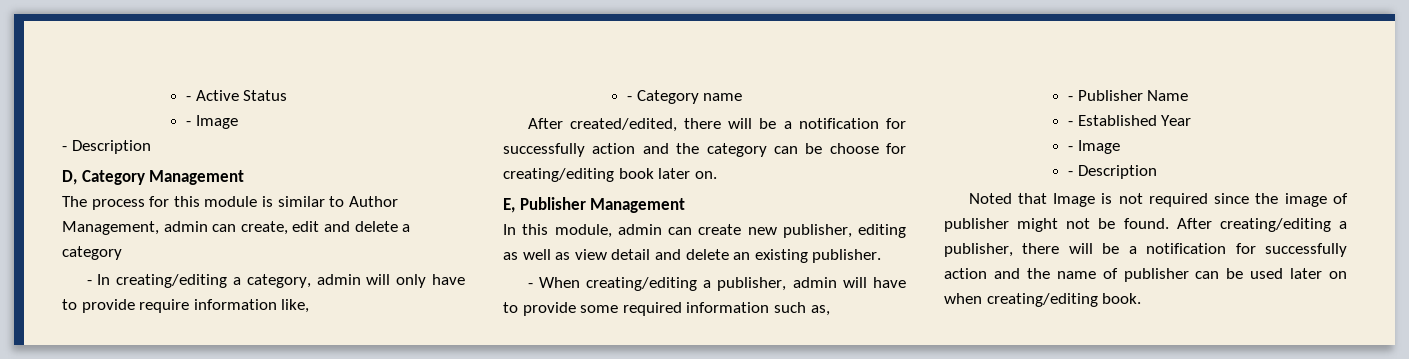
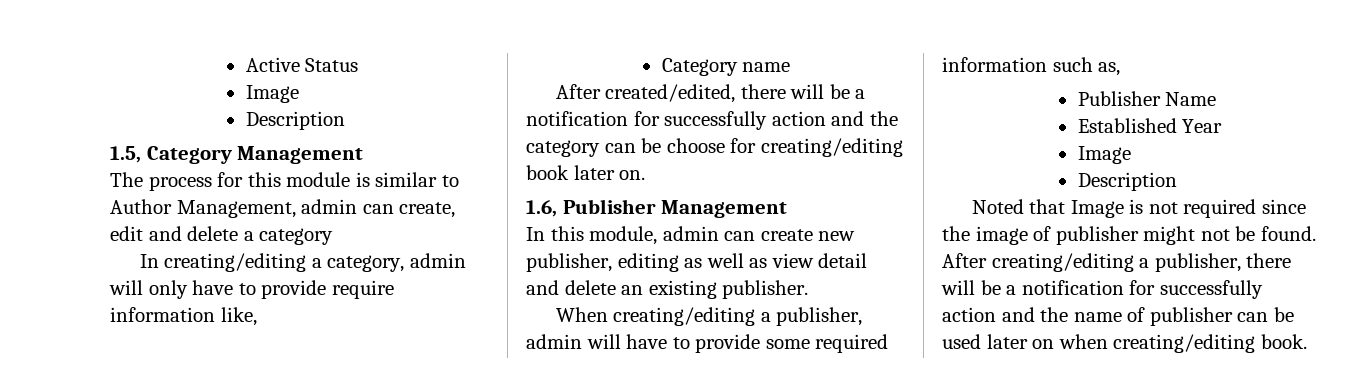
- - Active Status
- - Image
- - Description
- D, Category Management
+ Active Status
+ Image
+ Description
+ 1.5, Category Management
- - In creating/editing a category, admin will only have to provide require information like,
+ In creating/editing a category, admin will only have to provide require information like,
- - Category name
+ Category name
- E, Publisher Management
+ 1.6, Publisher Management
- - When creating/editing a publisher, admin will have to provide some required information such as,
+ When creating/editing a publisher, admin will have to provide some required information such as,
- - Publisher Name
+ Publisher Name
- - Established Year
- - Image
- - Description
+ Established Year
+ Image
+ Description

